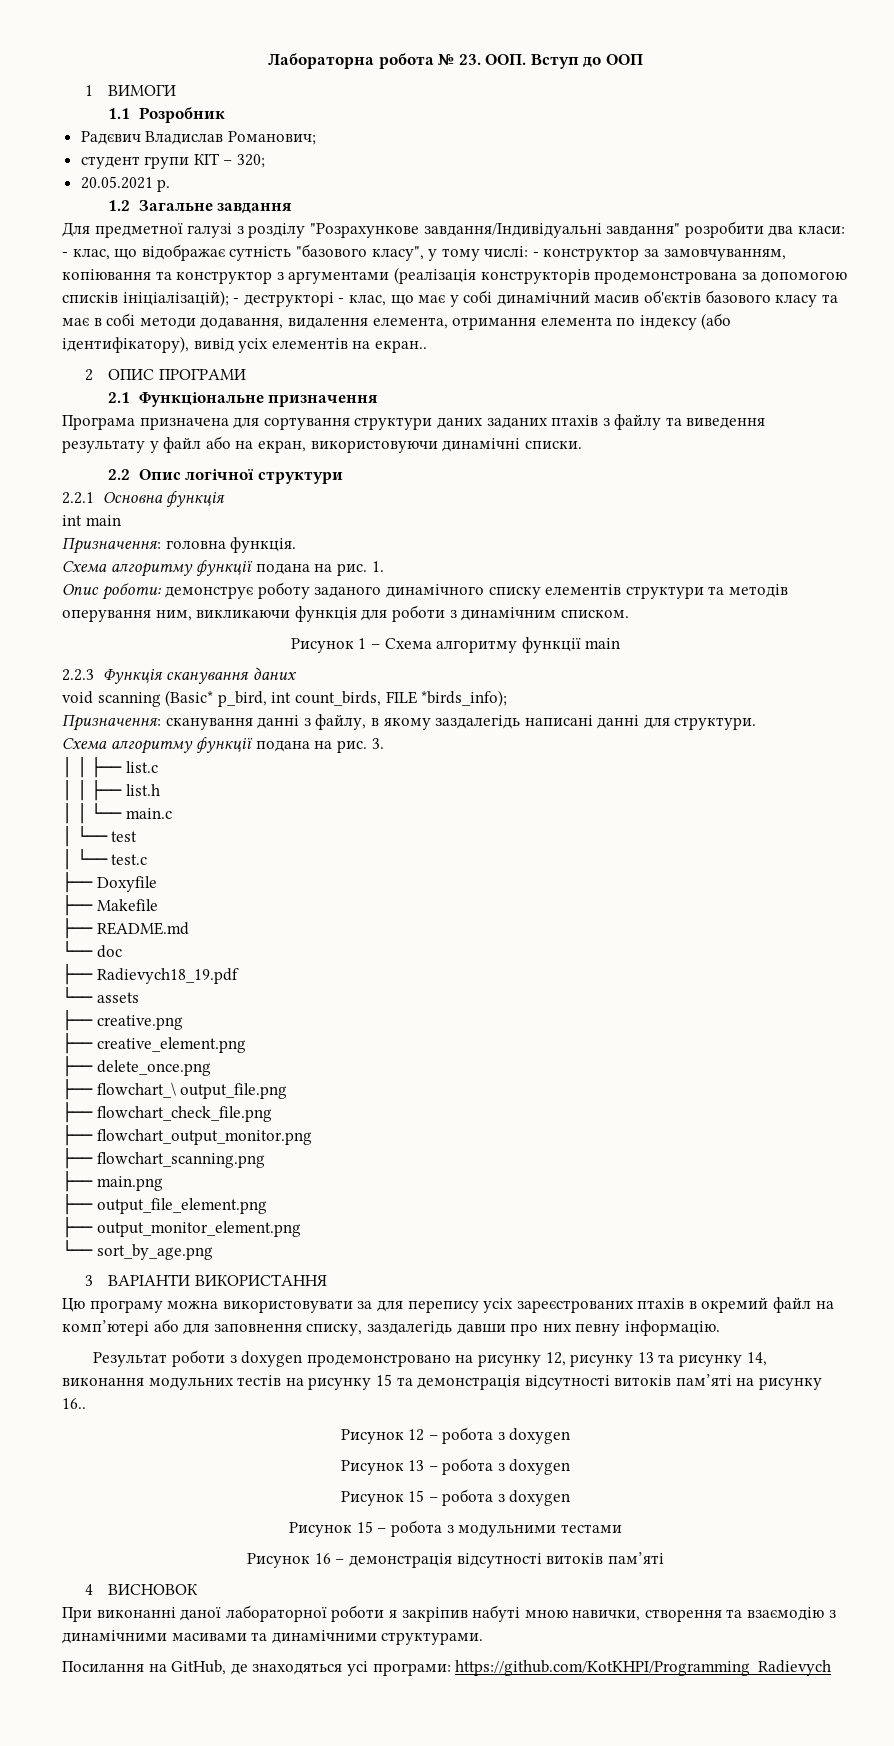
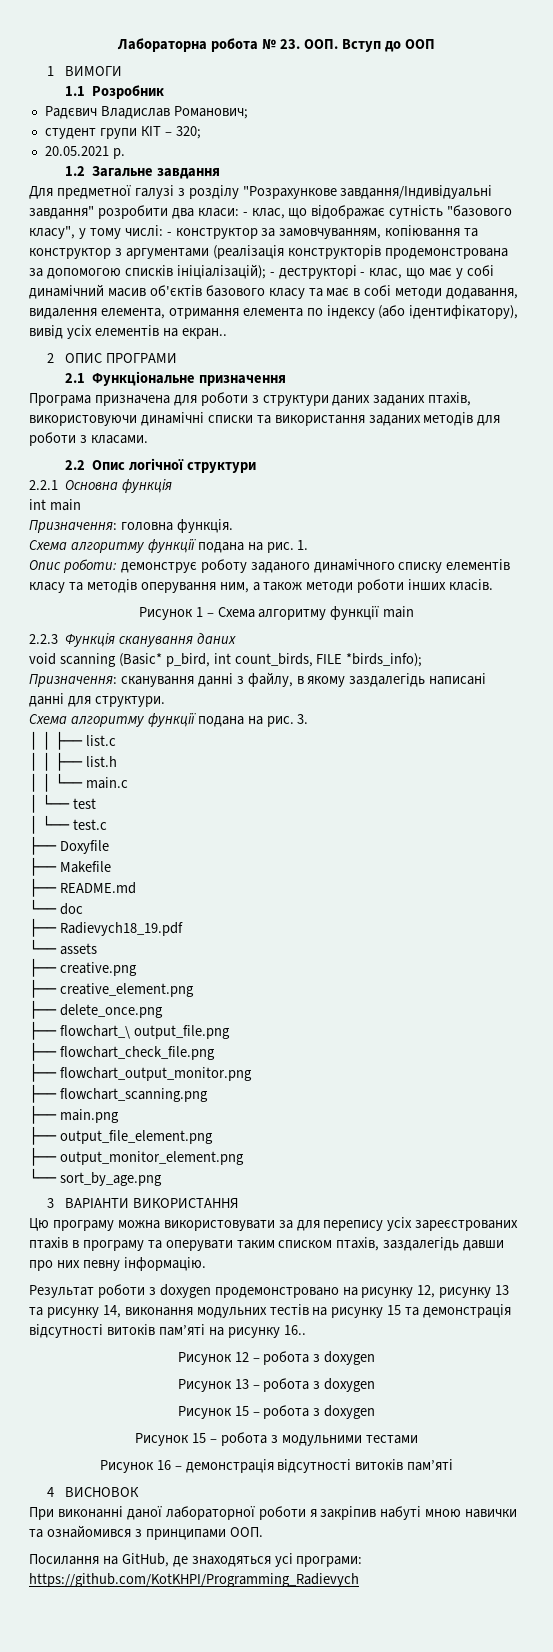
- Програма призначена для сортування структури даних заданих птахів з файлу та виведення результату у файл або на екран, використовуючи динамічні списки.
+ Програма призначена для роботи з структури даних заданих птахів, використовуючи динамічні списки та використання заданих методів для роботи з класами.
- Опис роботи: демонструє роботу заданого динамічного списку елементів структури та методів оперування ним, викликаючи функція для роботи з динамічним списком.
+ Опис роботи: демонструє роботу заданого динамічного списку елементів класу та методів оперування ним, а також методи роботи інших класів.
- Цю програму можна використовувати за для перепису усіх зареєстрованих птахів в окремий файл на комп’ютері або для заповнення списку, заздалегідь давши про них певну інформацію.
+ Цю програму можна використовувати за для перепису усіх зареєстрованих птахів в програму та оперувати таким списком птахів, заздалегідь давши про них певну інформацію.
- При виконанні даної лабораторної роботи я закріпив набуті мною навички, створення та взаємодію з динамічними масивами та динамічними структурами.
+ При виконанні даної лабораторної роботи я закріпив набуті мною навички та ознайомився з принципами ООП.

